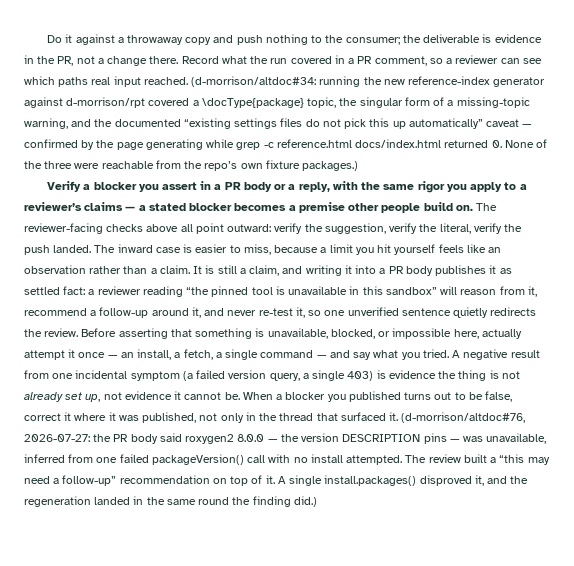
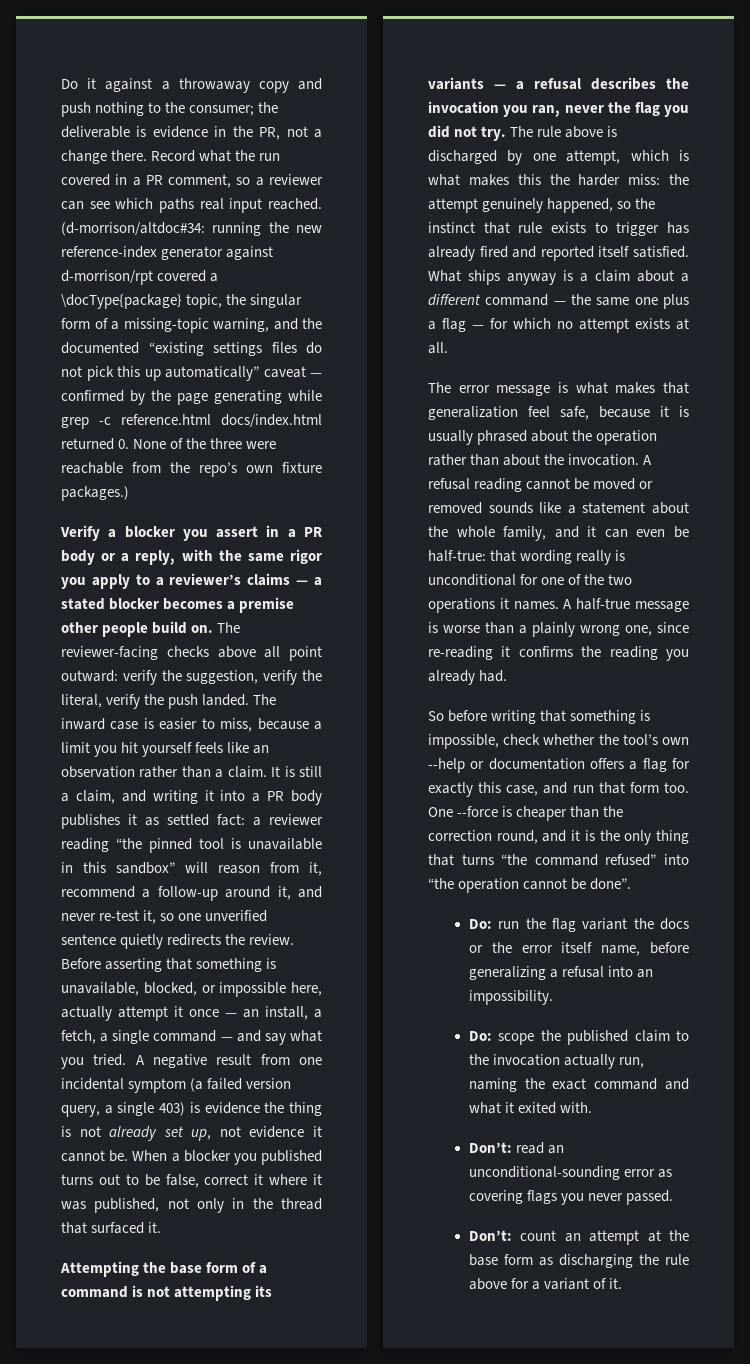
- When a blocker you published turns out to be false, correct it where it was published, not only in the thread that surfaced it. (d-morrison/altdoc#76, 2026-07-27: the PR body said roxygen2 8.0.0 — the version DESCRIPTION pins — was unavailable, inferred from one failed packageVersion() call with no install attempted. The review built a “this may need a follow-up” recommendation on top of it. A single install.packages() disproved it, and the regeneration landed in the same round the finding did.)
+ When a blocker you published turns out to be false, correct it where it was published, not only in the thread that surfaced it.
+ Attempting the base form of a command is not attempting its variants — a refusal describes the invocation you ran, never the flag you did not try. The rule above is discharged by one attempt, which is what makes this the harder miss: the attempt genuinely happened, so the instinct that rule exists to trigger has already fired and reported itself satisfied. What ships anyway is a claim about a different command — the same one plus a flag — for which no attempt exists at all.
+ The error message is what makes that generalization feel safe, because it is usually phrased about the operation rather than about the invocation. A refusal reading cannot be moved or removed sounds like a statement about the whole family, and it can even be half-true: that wording really is unconditional for one of the two operations it names. A half-true message is worse than a plainly wrong one, since re-reading it confirms the reading you already had.
+ So before writing that something is impossible, check whether the tool’s own --help or documentation offers a flag for exactly this case, and run that form too. One --force is cheaper than the correction round, and it is the only thing that turns “the command refused” into “the operation cannot be done”.
+ Do: run the flag variant the docs or the error itself name, before generalizing a refusal into an impossibility.
+ Do: scope the published claim to the invocation actually run, naming the exact command and what it exited with.
+ Don’t: read an unconditional-sounding error as covering flags you never passed.
+ Don’t: count an attempt at the base form as discharging the rule above for a variant of it.

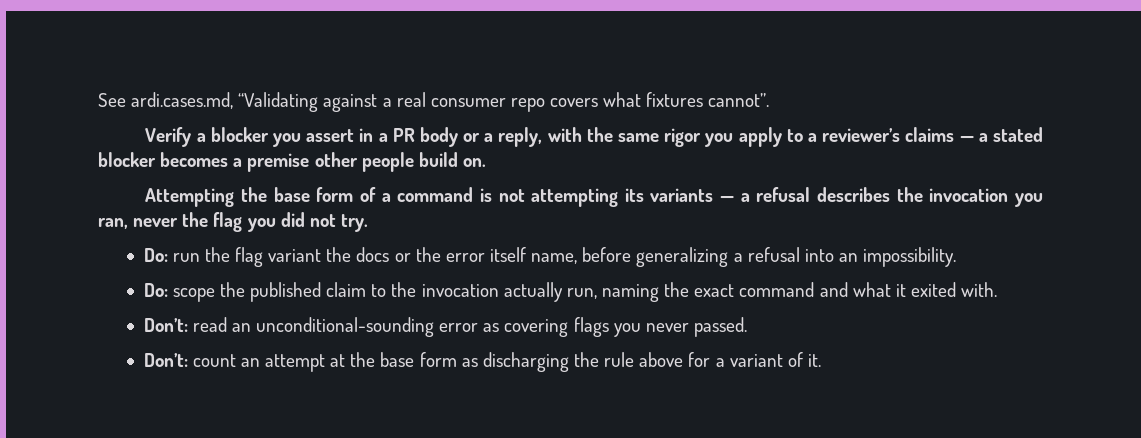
- Do it against a throwaway copy and push nothing to the consumer; the deliverable is evidence in the PR, not a change there. Record what the run covered in a PR comment, so a reviewer can see which paths real input reached. (d-morrison/altdoc#34: running the new reference-index generator against d-morrison/rpt covered a \docType{package} topic, the singular form of a missing-topic warning, and the documented “existing settings files do not pick this up automatically” caveat — confirmed by the page generating while grep -c reference.html docs/index.html returned 0. None of the three were reachable from the repo’s own fixture packages.)
+ See ardi.cases.md, “Validating against a real consumer repo covers what fixtures cannot”.
- The reviewer-facing checks above all point outward: verify the suggestion, verify the literal, verify the push landed. The inward case is easier to miss, because a limit you hit yourself feels like an observation rather than a claim. It is still a claim, and writing it into a PR body publishes it as settled fact: a reviewer reading “the pinned tool is unavailable in this sandbox” will reason from it, recommend a follow-up around it, and never re-test it, so one unverified sentence quietly redirects the review. Before asserting that something is unavailable, blocked, or impossible here, actually attempt it once — an install, a fetch, a single command — and say what you tried. A negative result from one incidental symptom (a failed version query, a single 403) is evidence the thing is not already set up, not evidence it cannot be. When a blocker you published turns out to be false, correct it where it was published, not only in the thread that surfaced it.
- The rule above is discharged by one attempt, which is what makes this the harder miss: the attempt genuinely happened, so the instinct that rule exists to trigger has already fired and reported itself satisfied. What ships anyway is a claim about a different command — the same one plus a flag — for which no attempt exists at all.
- The error message is what makes that generalization feel safe, because it is usually phrased about the operation rather than about the invocation. A refusal reading cannot be moved or removed sounds like a statement about the whole family, and it can even be half-true: that wording really is unconditional for one of the two operations it names. A half-true message is worse than a plainly wrong one, since re-reading it confirms the reading you already had.
- So before writing that something is impossible, check whether the tool’s own --help or documentation offers a flag for exactly this case, and run that form too. One --force is cheaper than the correction round, and it is the only thing that turns “the command refused” into “the operation cannot be done”.

